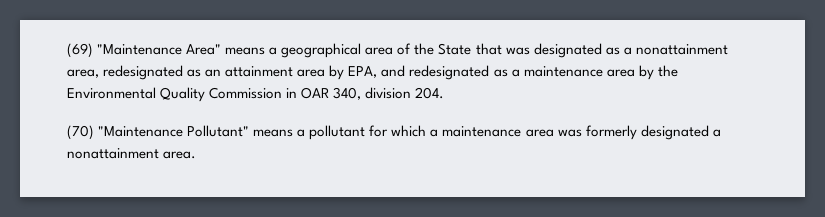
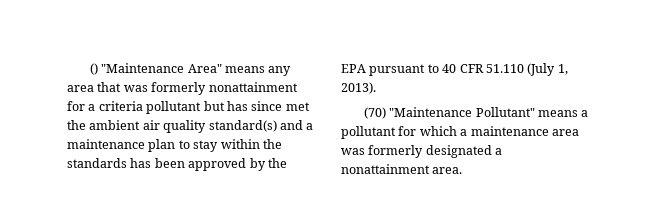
- (69) "Maintenance Area" means a geographical area of the State that was designated as a nonattainment area, redesignated as an attainment area by EPA, and redesignated as a maintenance area by the Environmental Quality Commission in OAR 340, division 204.
+ () "Maintenance Area" means any area that was formerly nonattainment for a criteria pollutant but has since met the ambient air quality standard(s) and a maintenance plan to stay within the standards has been approved by the EPA pursuant to 40 CFR 51.110 (July 1, 2013).

